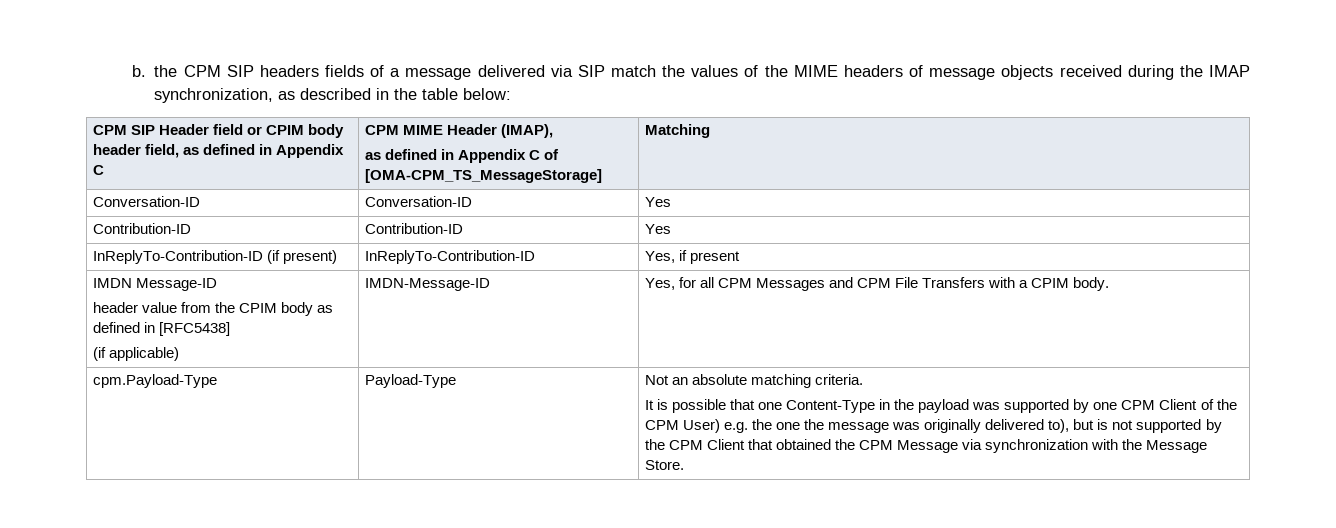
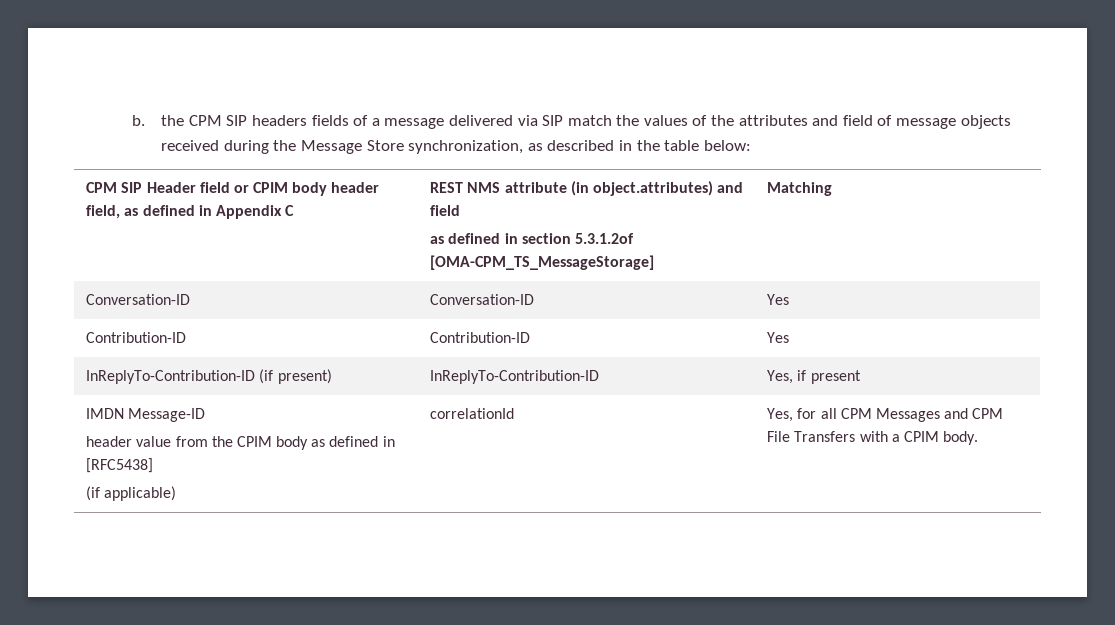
- b. the CPM SIP headers fields of a message delivered via SIP match the values of the MIME headers of message objects received during the IMAP synchronization, as described in the table below:
+ b. the CPM SIP headers fields of a message delivered via SIP match the values of the attributes and field of message objects received during the Message Store synchronization, as described in the table below:
- CPM SIP Header field or CPIM body header field, as defined in Appendix C | CPM MIME Header (IMAP),
- as defined in Appendix C of [OMA-CPM_TS_MessageStorage] | Matching
+ CPM SIP Header field or CPIM body header field, as defined in Appendix C | REST NMS attribute (in object.attributes) and field
+ as defined in section 5.3.1.2of [OMA-CPM_TS_MessageStorage] | Matching
  IMDN Message-ID
  header value from the CPIM body as defined in [RFC5438]
- (if applicable) | IMDN-Message-ID | Yes, for all CPM Messages and CPM File Transfers with a CPIM body.
+ (if applicable) | correlationId | Yes, for all CPM Messages and CPM File Transfers with a CPIM body.
- cpm.Payload-Type | Payload-Type | Not an absolute matching criteria.
- It is possible that one Content-Type in the payload was supported by one CPM Client of the CPM User) e.g. the one the message was originally delivered to), but is not supported by the CPM Client that obtained the CPM Message via synchronization with the Message Store.

